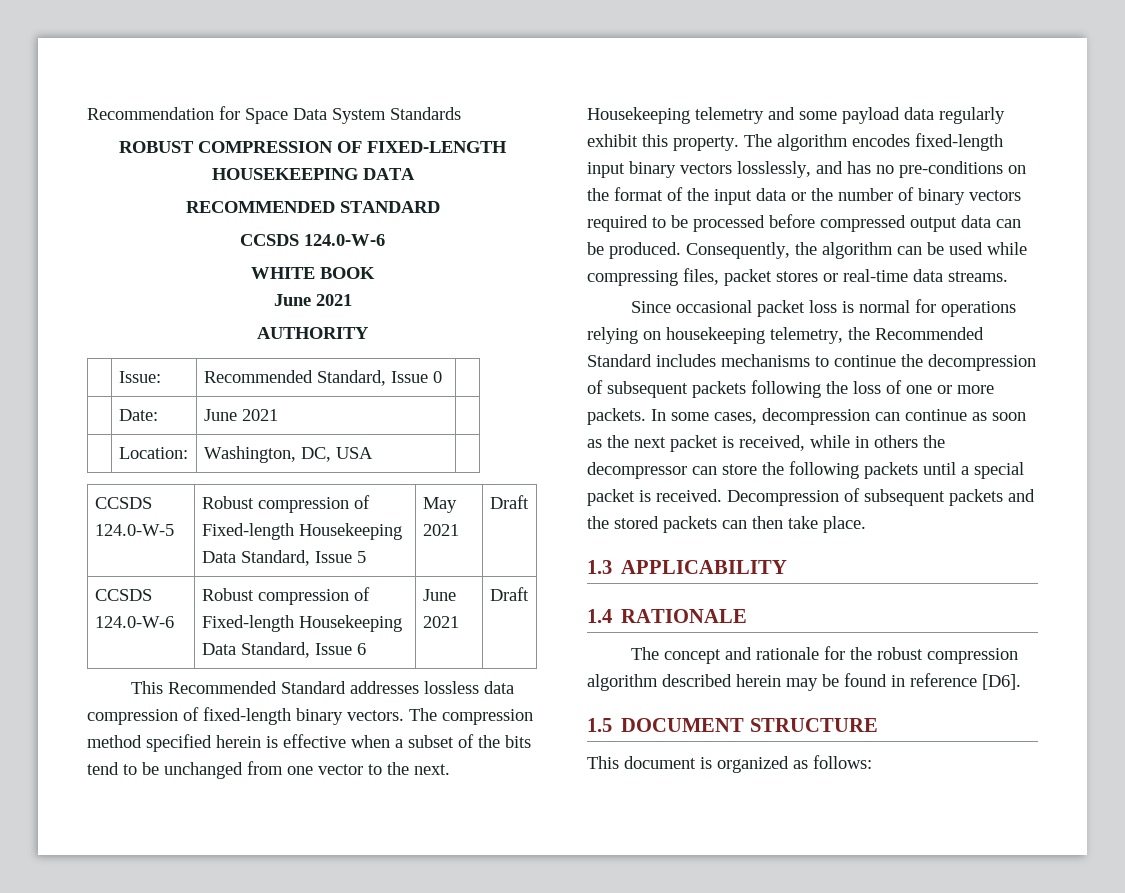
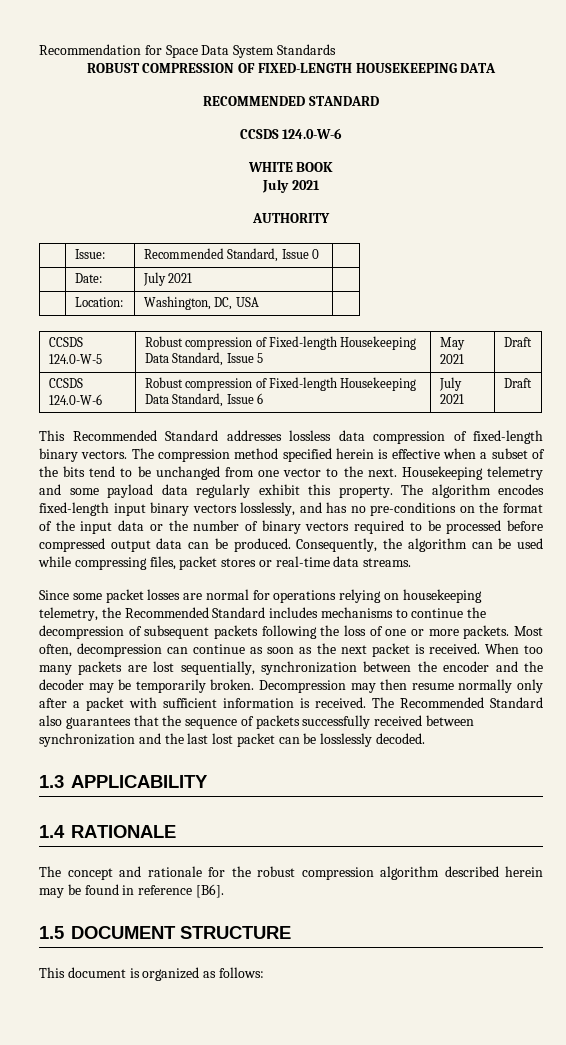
  WHITE BOOK
- June 2021
+ July 2021
- | Date: | June 2021 |
+ | Date: | July 2021 |
- CCSDS 124.0-W-6 | Robust compression of Fixed-length Housekeeping Data Standard, Issue 6 | June 2021 | Draft
+ CCSDS 124.0-W-6 | Robust compression of Fixed-length Housekeeping Data Standard, Issue 6 | July 2021 | Draft
- Since occasional packet loss is normal for operations relying on housekeeping telemetry, the Recommended Standard includes mechanisms to continue the decompression of subsequent packets following the loss of one or more packets.
+ Since some packet losses are normal for operations relying on housekeeping telemetry, the Recommended Standard includes mechanisms to continue the decompression of subsequent packets following the loss of one or more packets.
- In some cases, decompression can continue as soon as the next packet is received, while in others the decompressor can store the following packets until a special packet is received. Decompression of subsequent packets and the stored packets can then take place.
+ Most often, decompression can continue as soon as the next packet is received. When too many packets are lost sequentially, synchronization between the encoder and the decoder may be temporarily broken. Decompression may then resume normally only after a packet with sufficient information is received. The Recommended Standard also guarantees that the sequence of packets successfully received between synchronization and the last lost packet can be losslessly decoded.
- The concept and rationale for the robust compression algorithm described herein may be found in reference [D6].
+ The concept and rationale for the robust compression algorithm described herein may be found in reference [B6].

